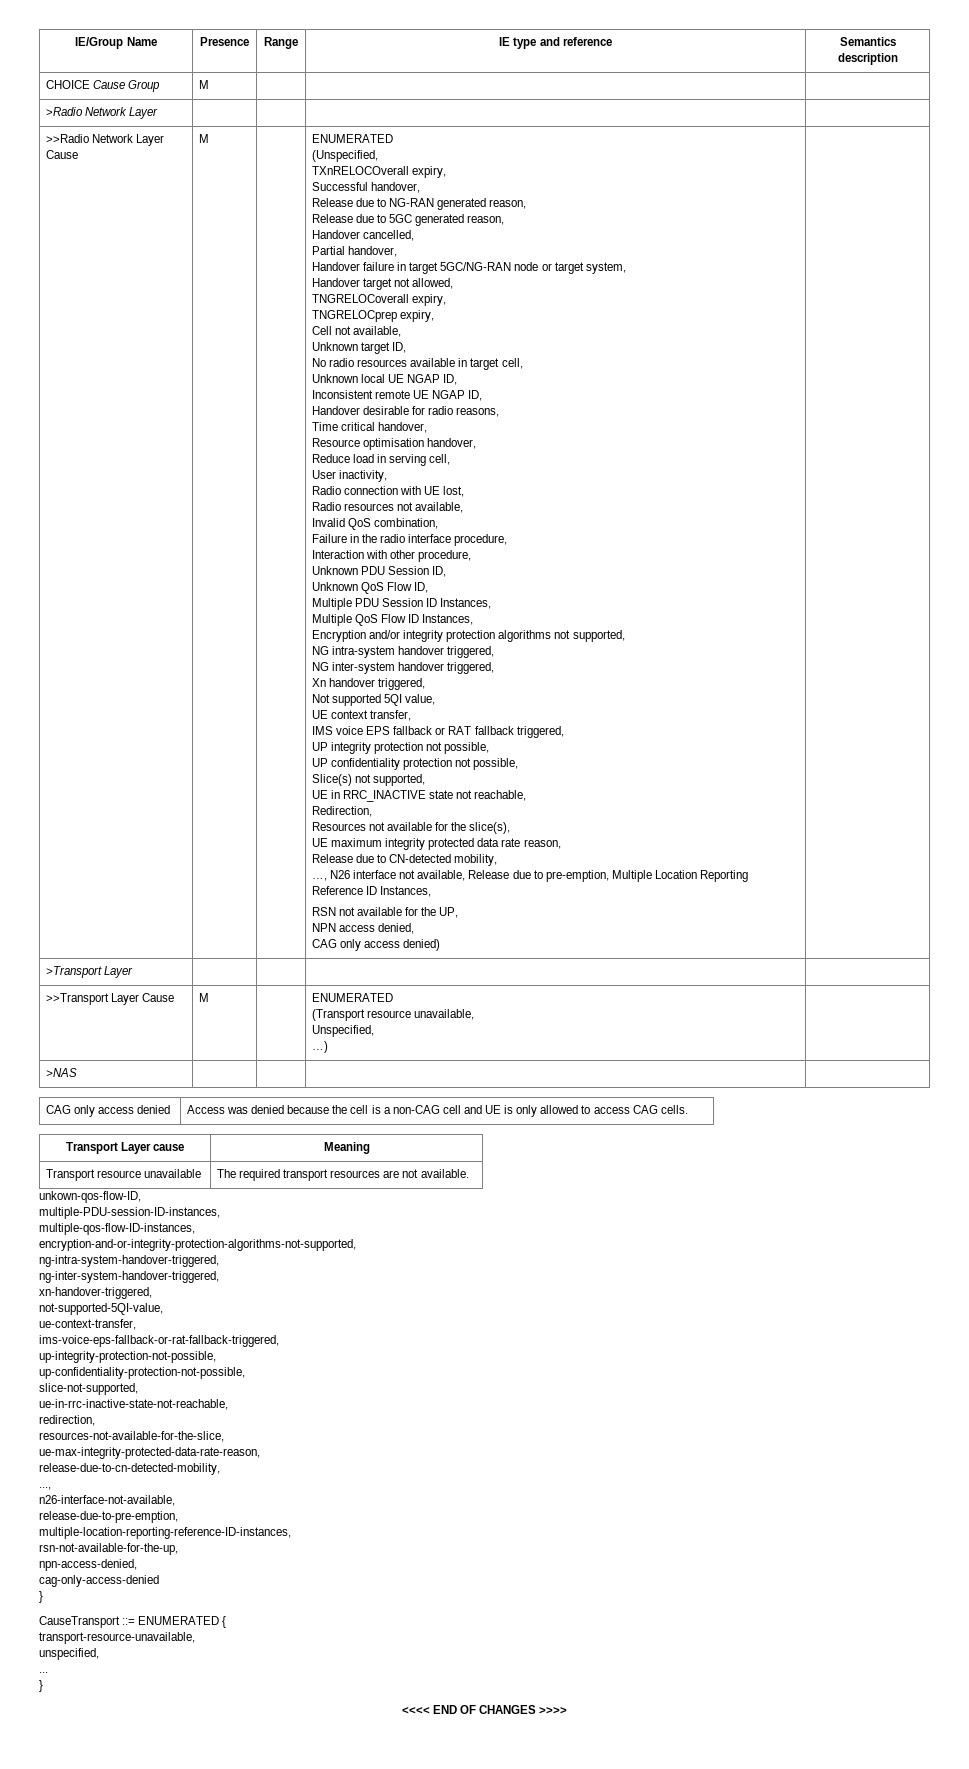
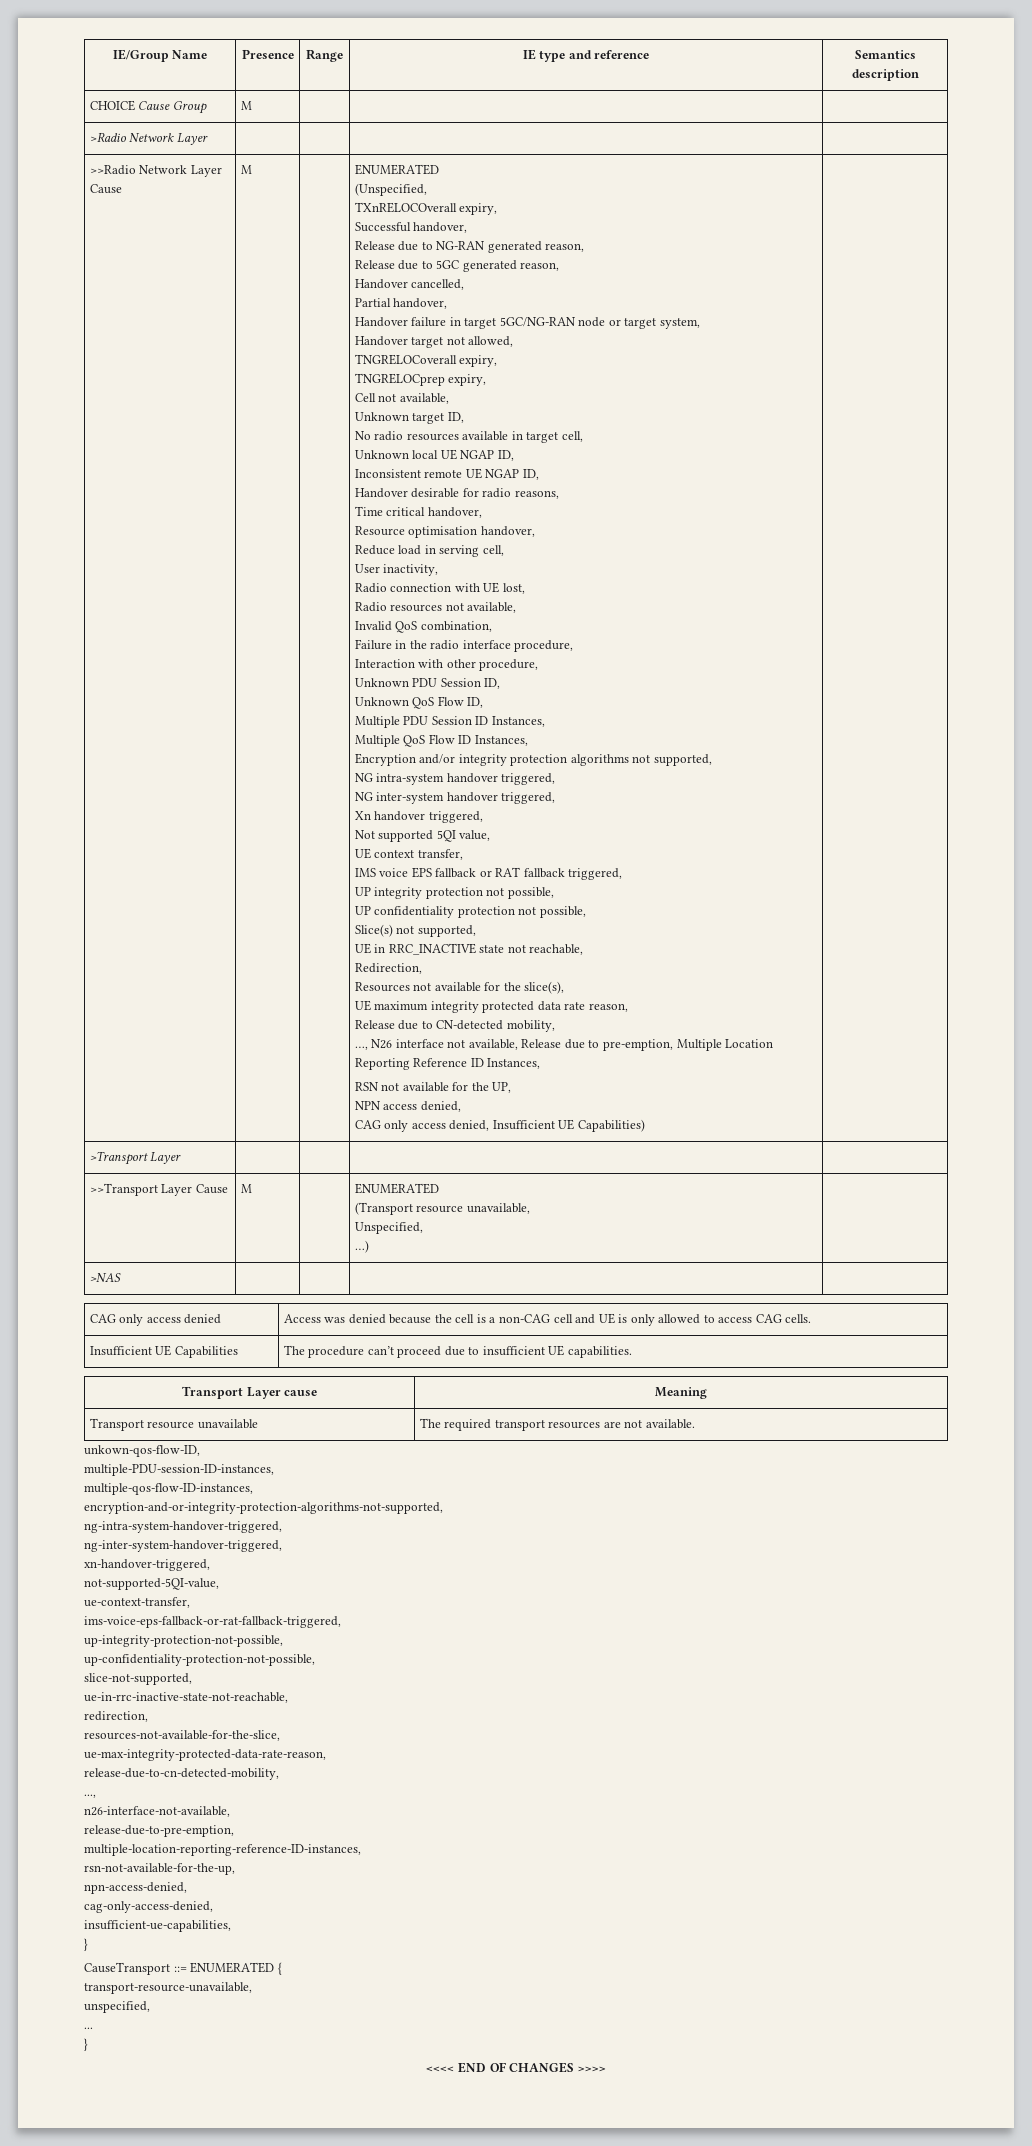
- CAG only access denied)
+ CAG only access denied, Insufficient UE Capabilities)
+ Insufficient UE Capabilities | The procedure can’t proceed due to insufficient UE capabilities.
- cag-only-access-denied
+ cag-only-access-denied,
+ insufficient-ue-capabilities,

